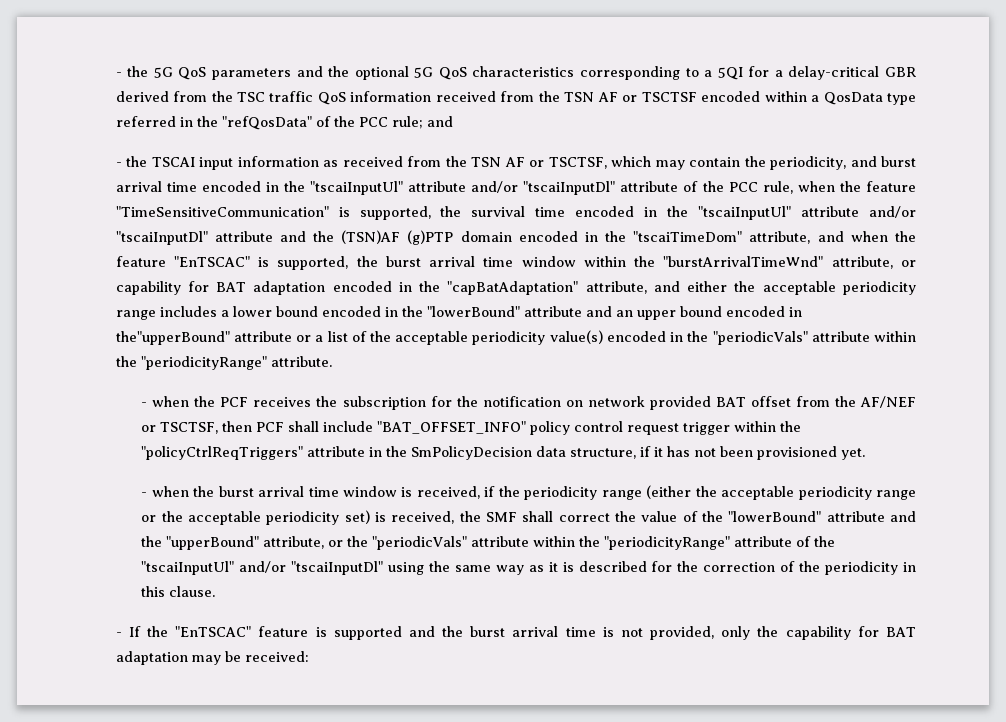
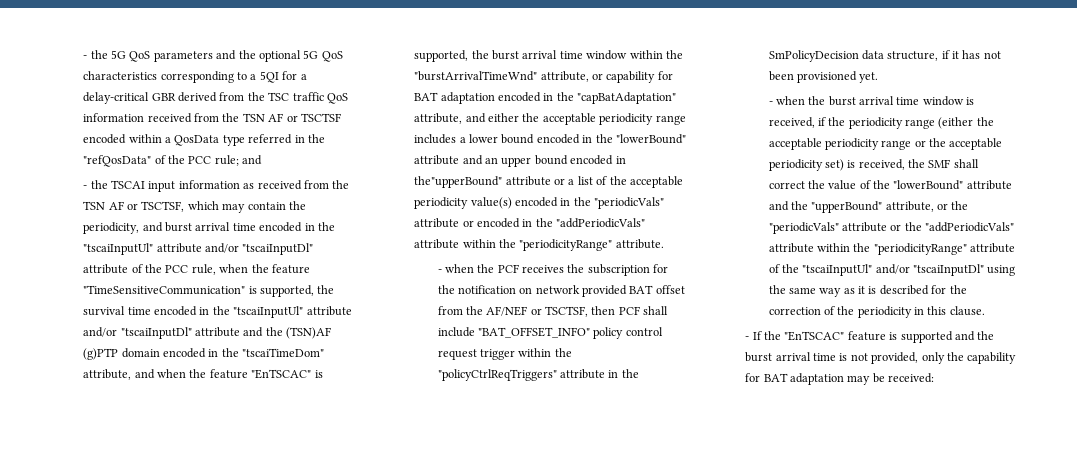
- - the TSCAI input information as received from the TSN AF or TSCTSF, which may contain the periodicity, and burst arrival time encoded in the "tscaiInputUl" attribute and/or "tscaiInputDl" attribute of the PCC rule, when the feature "TimeSensitiveCommunication" is supported, the survival time encoded in the "tscaiInputUl" attribute and/or "tscaiInputDl" attribute and the (TSN)AF (g)PTP domain encoded in the "tscaiTimeDom" attribute, and when the feature "EnTSCAC" is supported, the burst arrival time window within the "burstArrivalTimeWnd" attribute, or capability for BAT adaptation encoded in the "capBatAdaptation" attribute, and either the acceptable periodicity range includes a lower bound encoded in the "lowerBound" attribute and an upper bound encoded in the"upperBound" attribute or a list of the acceptable periodicity value(s) encoded in the "periodicVals" attribute within the "periodicityRange" attribute.
+ - the TSCAI input information as received from the TSN AF or TSCTSF, which may contain the periodicity, and burst arrival time encoded in the "tscaiInputUl" attribute and/or "tscaiInputDl" attribute of the PCC rule, when the feature "TimeSensitiveCommunication" is supported, the survival time encoded in the "tscaiInputUl" attribute and/or "tscaiInputDl" attribute and the (TSN)AF (g)PTP domain encoded in the "tscaiTimeDom" attribute, and when the feature "EnTSCAC" is supported, the burst arrival time window within the "burstArrivalTimeWnd" attribute, or capability for BAT adaptation encoded in the "capBatAdaptation" attribute, and either the acceptable periodicity range includes a lower bound encoded in the "lowerBound" attribute and an upper bound encoded in the"upperBound" attribute or a list of the acceptable periodicity value(s) encoded in the "periodicVals" attribute or encoded in the "addPeriodicVals" attribute within the "periodicityRange" attribute.
- - when the burst arrival time window is received, if the periodicity range (either the acceptable periodicity range or the acceptable periodicity set) is received, the SMF shall correct the value of the "lowerBound" attribute and the "upperBound" attribute, or the "periodicVals" attribute within the "periodicityRange" attribute of the "tscaiInputUl" and/or "tscaiInputDl" using the same way as it is described for the correction of the periodicity in this clause.
+ - when the burst arrival time window is received, if the periodicity range (either the acceptable periodicity range or the acceptable periodicity set) is received, the SMF shall correct the value of the "lowerBound" attribute and the "upperBound" attribute, or the "periodicVals" attribute or the "addPeriodicVals" attribute within the "periodicityRange" attribute of the "tscaiInputUl" and/or "tscaiInputDl" using the same way as it is described for the correction of the periodicity in this clause.

